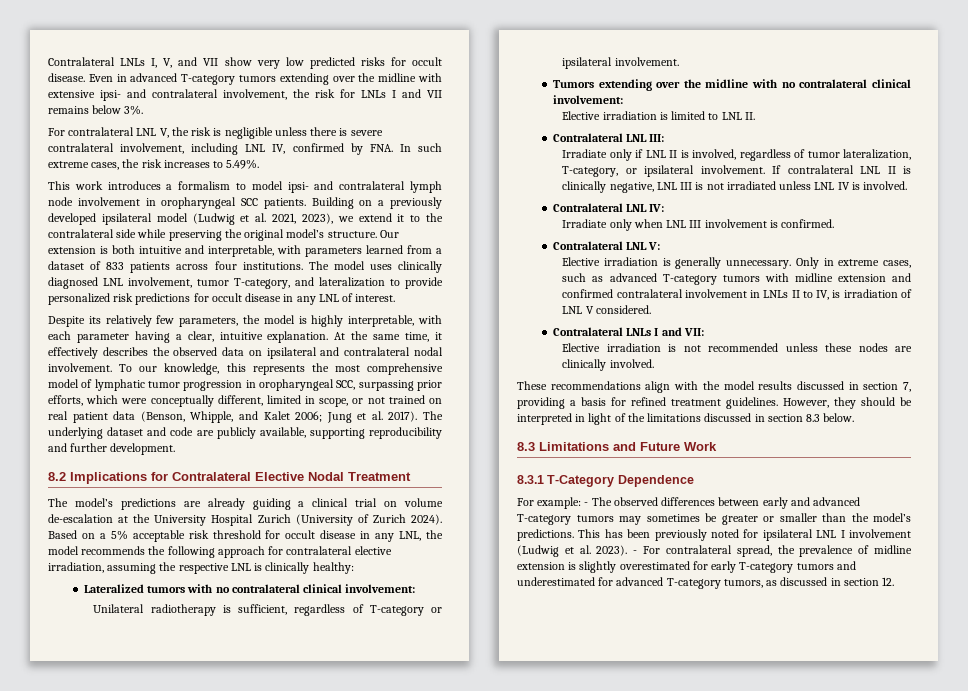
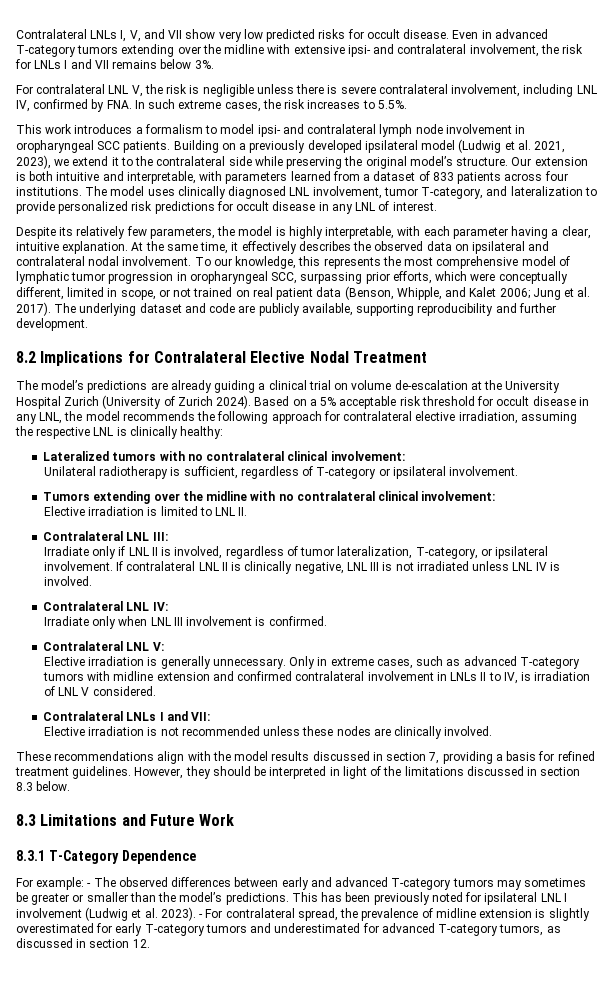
- For contralateral LNL V, the risk is negligible unless there is severe contralateral involvement, including LNL IV, confirmed by FNA. In such extreme cases, the risk increases to 5.49%.
+ For contralateral LNL V, the risk is negligible unless there is severe contralateral involvement, including LNL IV, confirmed by FNA. In such extreme cases, the risk increases to 5.5%.

